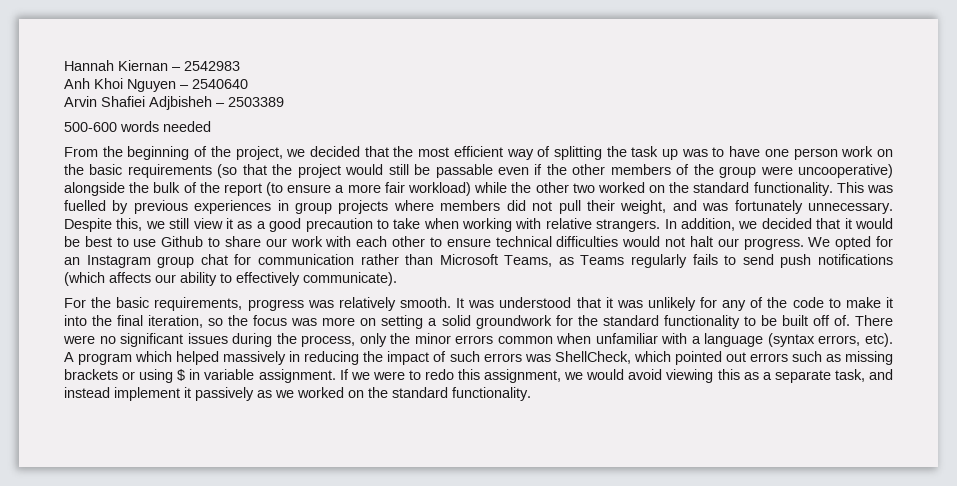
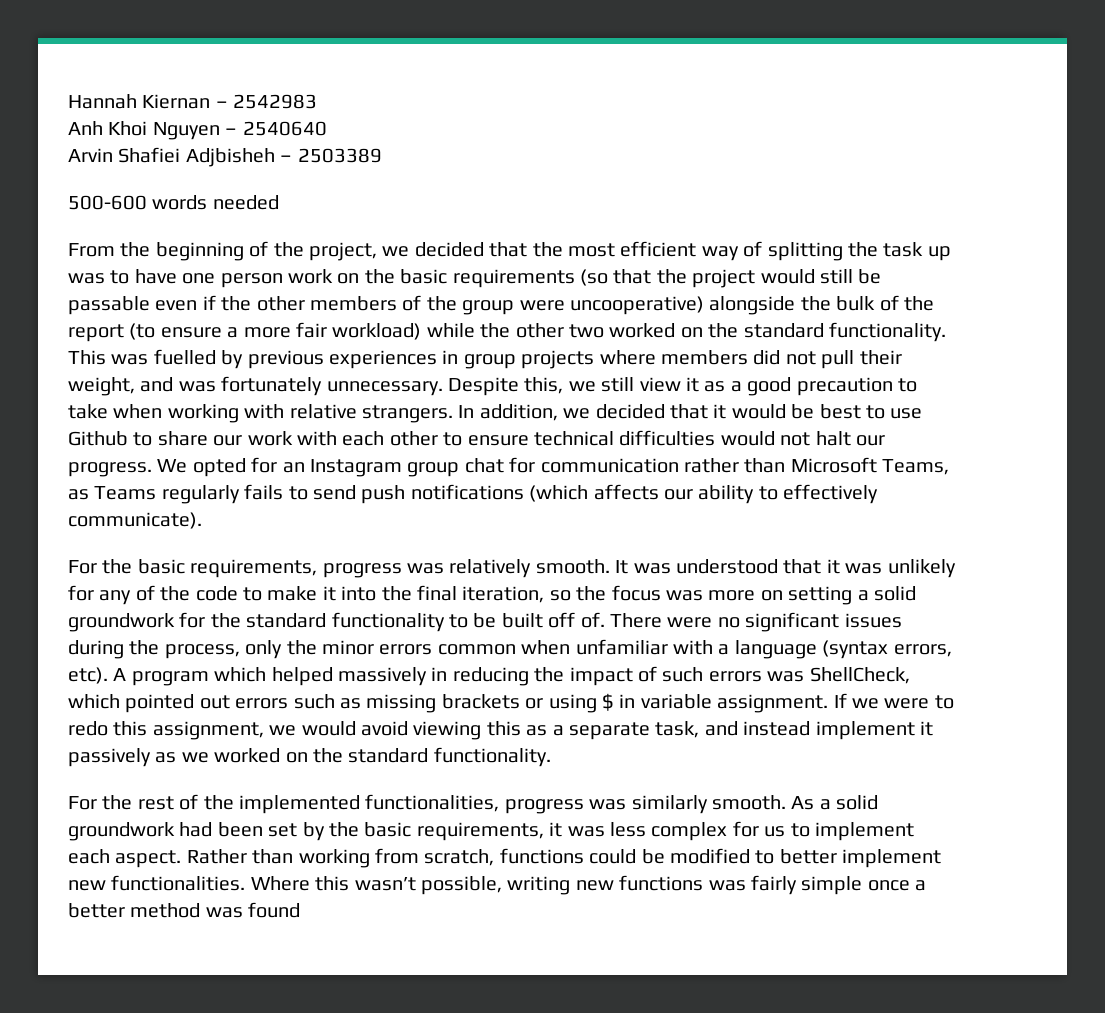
+ For the rest of the implemented functionalities, progress was similarly smooth. As a solid groundwork had been set by the basic requirements, it was less complex for us to implement each aspect. Rather than working from scratch, functions could be modified to better implement new functionalities. Where this wasn’t possible, writing new functions was fairly simple once a better method was found

